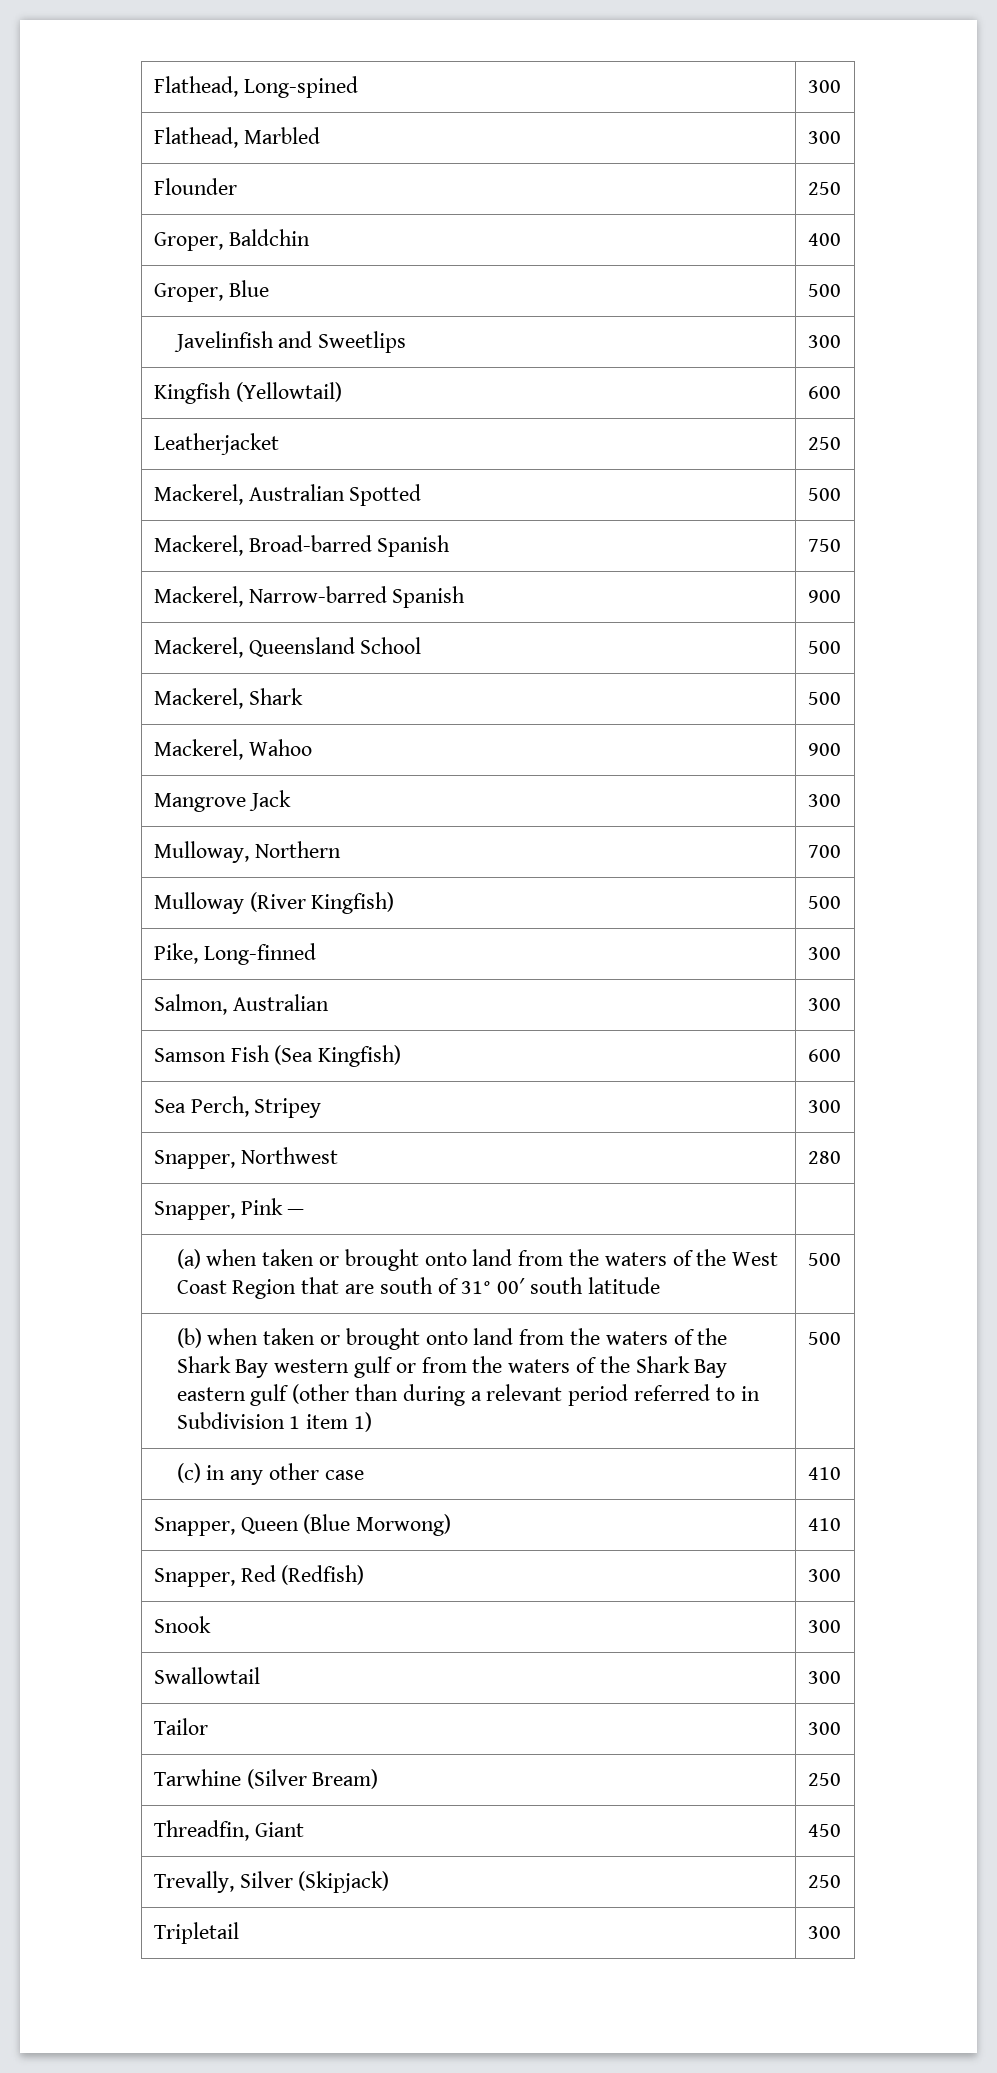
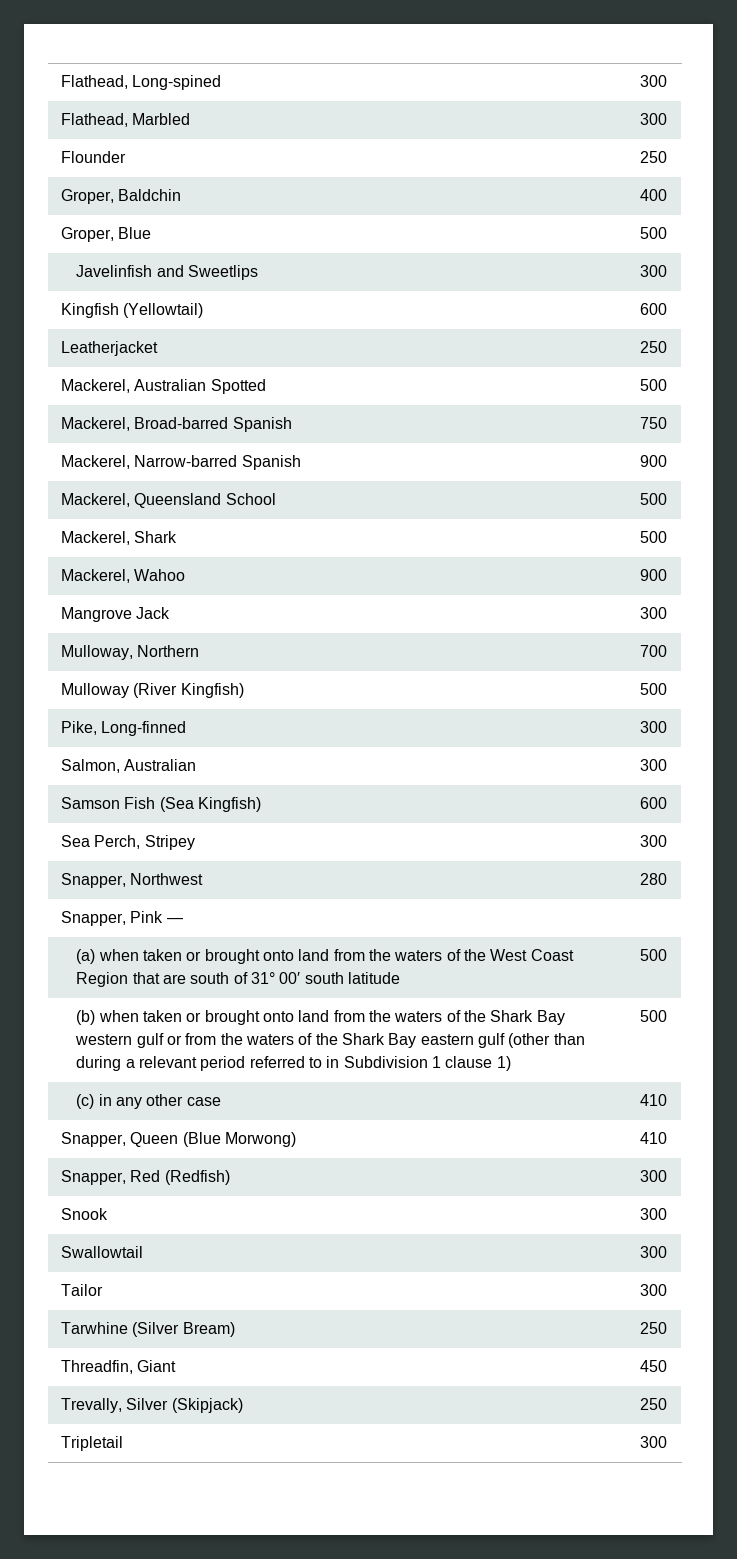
- (b) when taken or brought onto land from the waters of the Shark Bay western gulf or from the waters of the Shark Bay eastern gulf (other than during a relevant period referred to in Subdivision 1 item 1) | 500
+ (b) when taken or brought onto land from the waters of the Shark Bay western gulf or from the waters of the Shark Bay eastern gulf (other than during a relevant period referred to in Subdivision 1 clause 1) | 500

